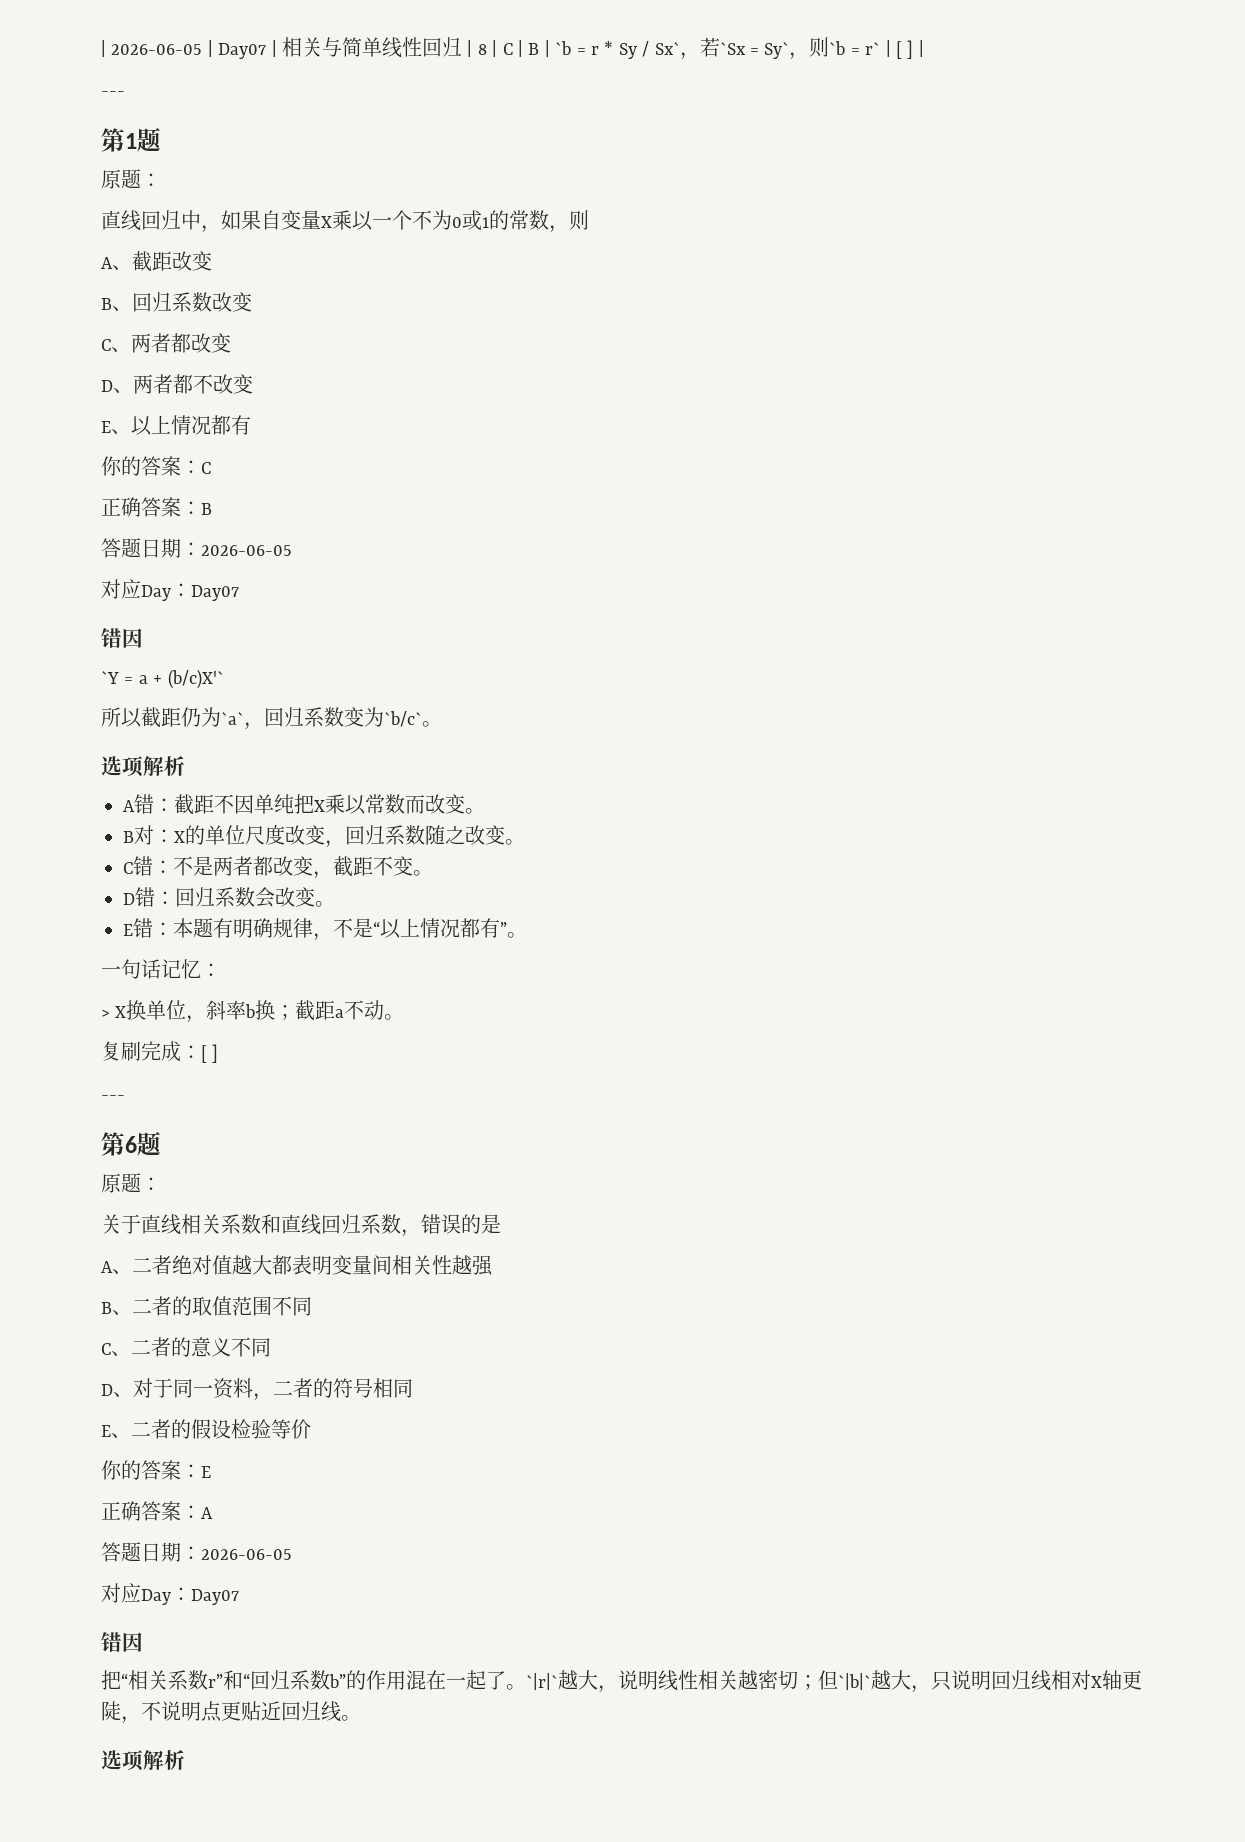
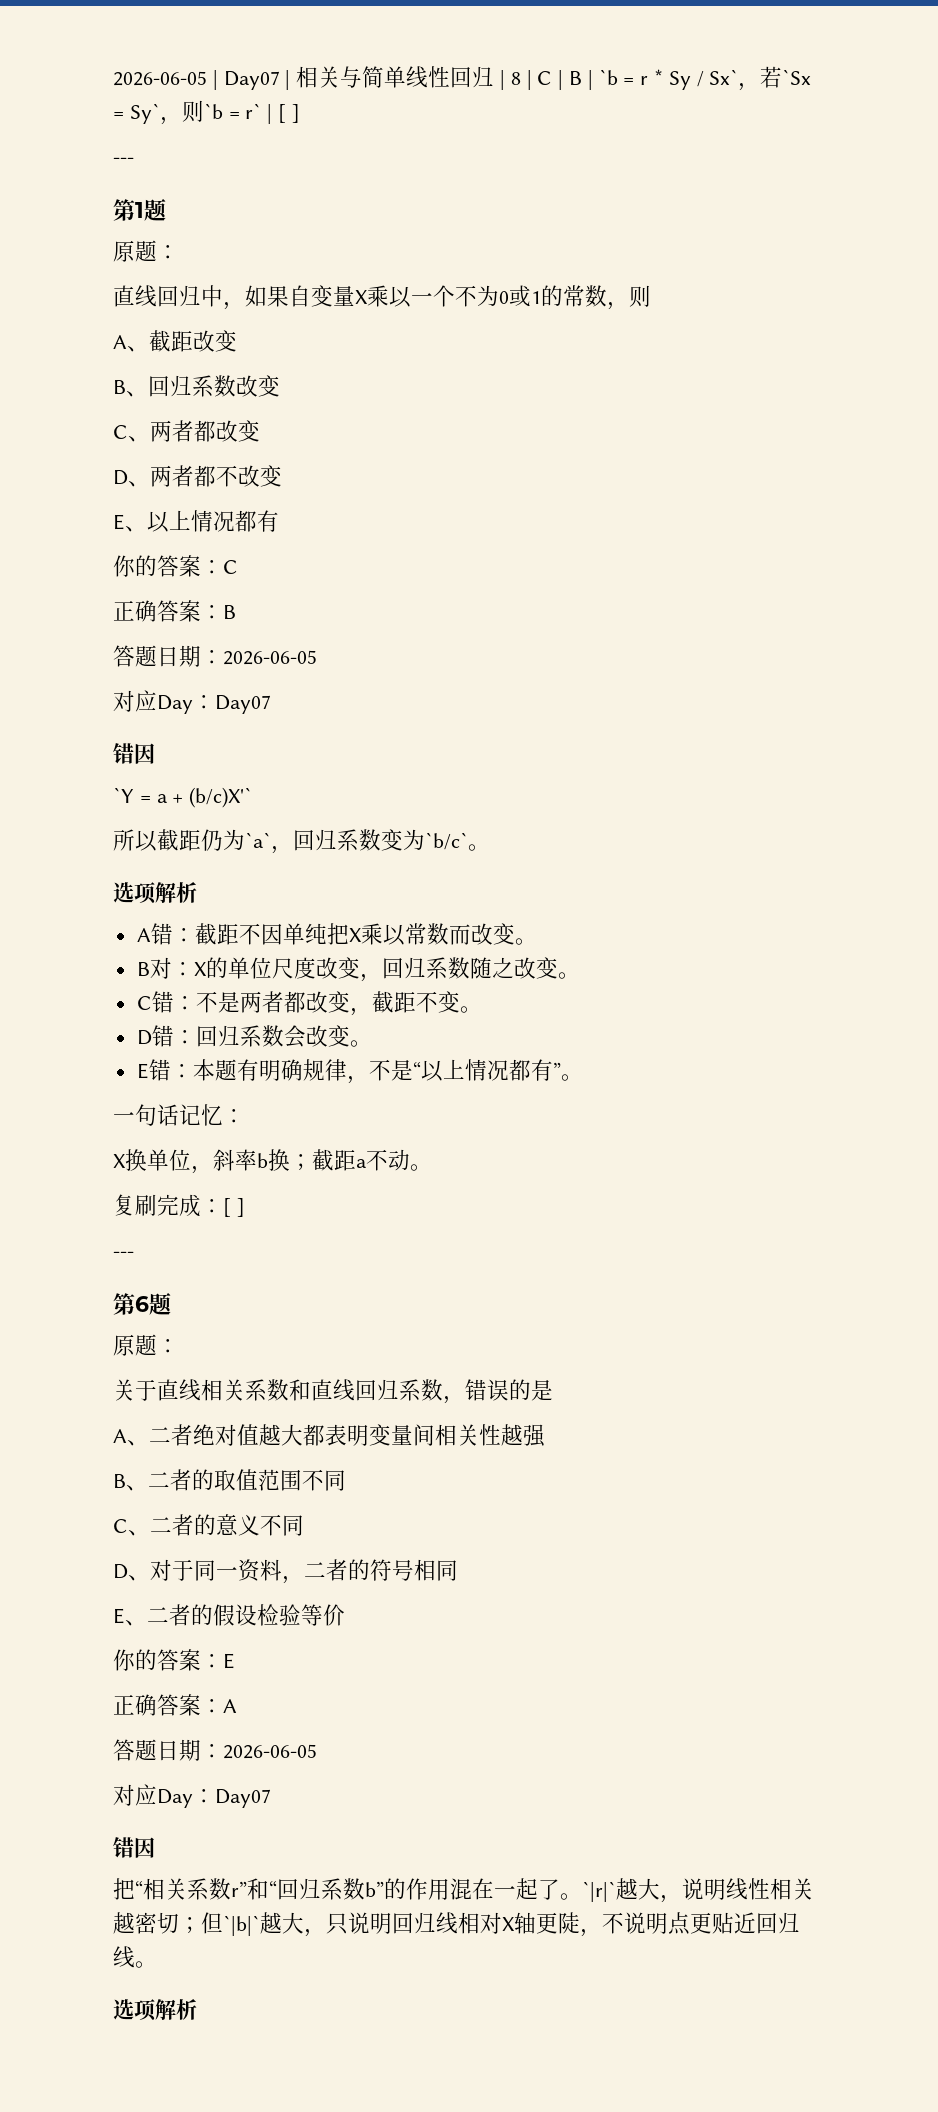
- | 2026-06-05 | Day07 | 相关与简单线性回归 | 8 | C | B | `b = r * Sy / Sx`，若`Sx = Sy`，则`b = r` | [ ] |
+ 2026-06-05 | Day07 | 相关与简单线性回归 | 8 | C | B | `b = r * Sy / Sx`，若`Sx = Sy`，则`b = r` | [ ]
- > X换单位，斜率b换；截距a不动。
+ X换单位，斜率b换；截距a不动。

